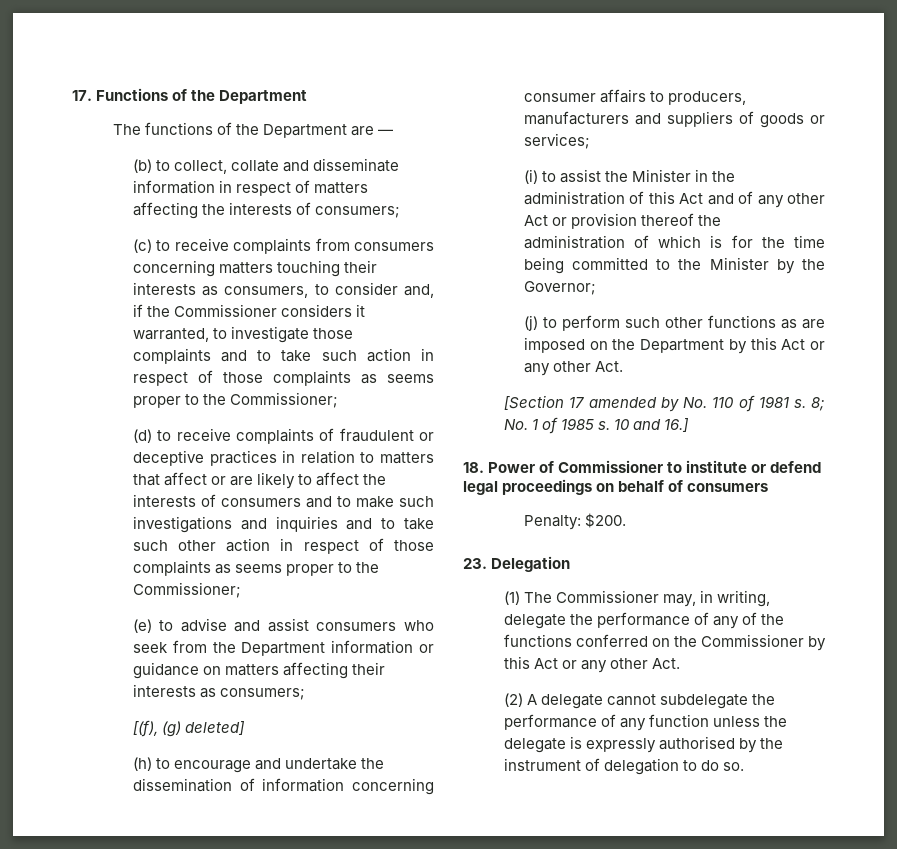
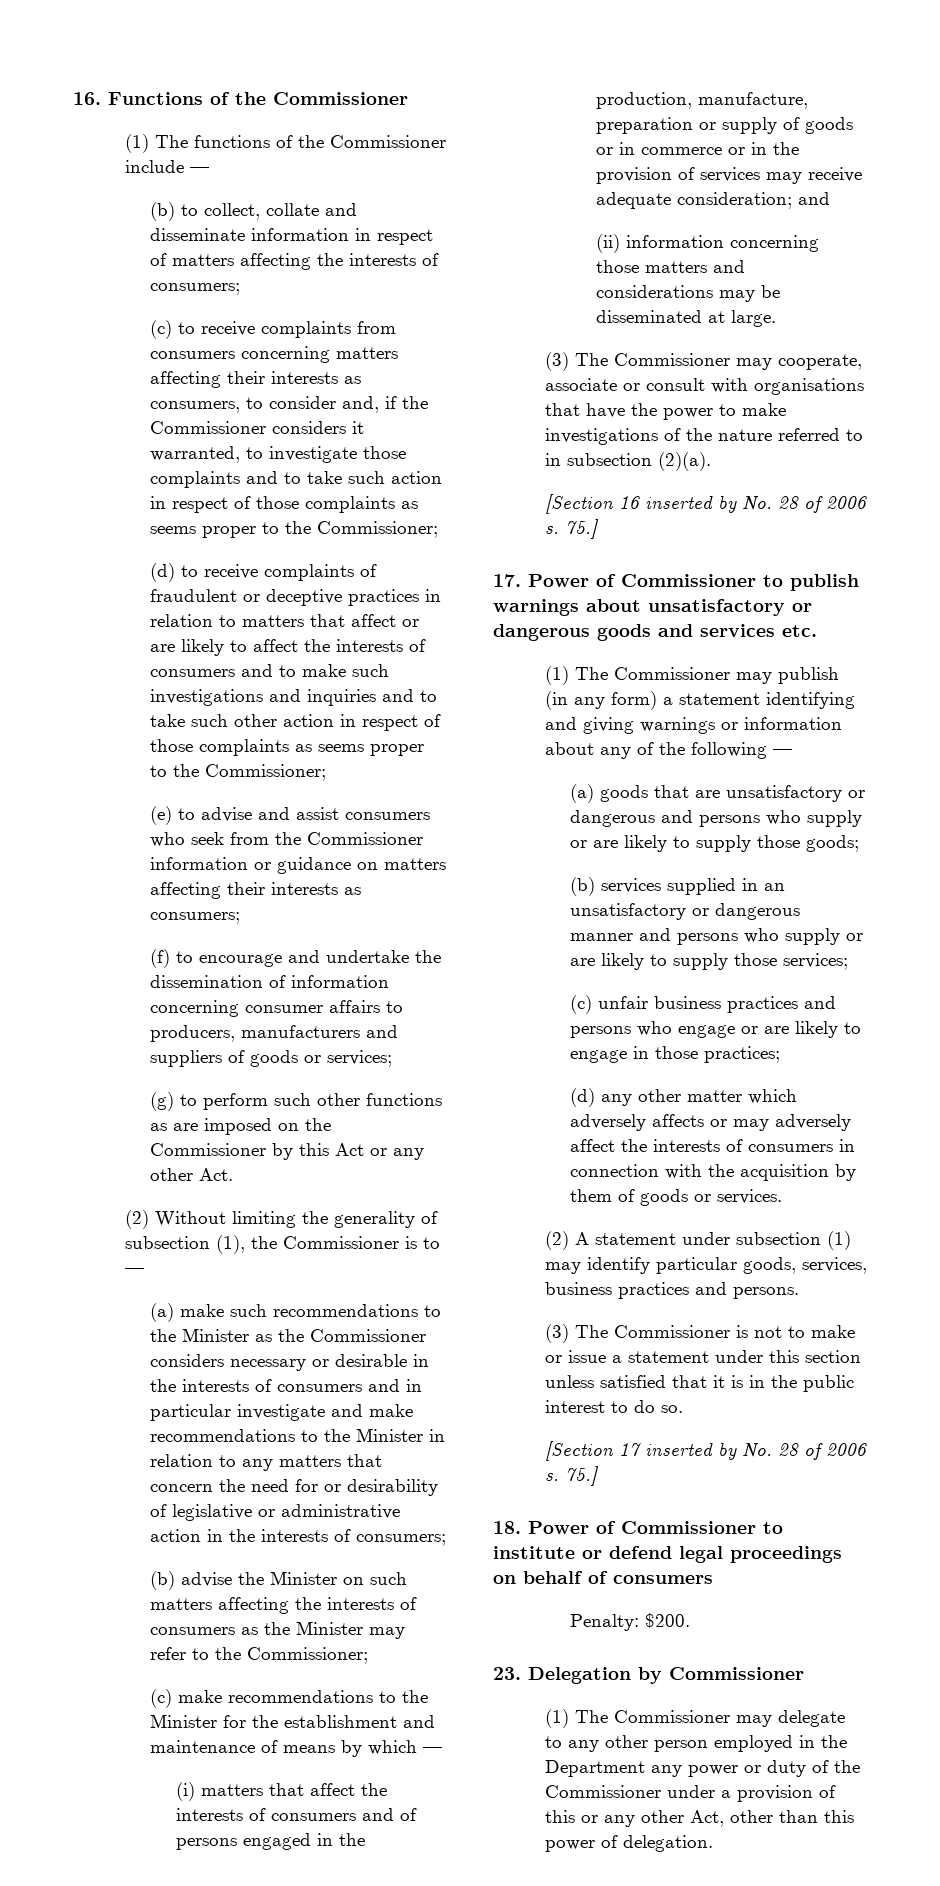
- 17. Functions of the Department
- The functions of the Department are —
+ 16. Functions of the Commissioner
+ (1) The functions of the Commissioner include —
- (c) to receive complaints from consumers concerning matters touching their interests as consumers, to consider and, if the Commissioner considers it warranted, to investigate those complaints and to take such action in respect of those complaints as seems proper to the Commissioner;
+ (c) to receive complaints from consumers concerning matters affecting their interests as consumers, to consider and, if the Commissioner considers it warranted, to investigate those complaints and to take such action in respect of those complaints as seems proper to the Commissioner;
- (e) to advise and assist consumers who seek from the Department information or guidance on matters affecting their interests as consumers;
+ (e) to advise and assist consumers who seek from the Commissioner information or guidance on matters affecting their interests as consumers;
- [(f), (g) deleted]
- (h) to encourage and undertake the dissemination of information concerning consumer affairs to producers, manufacturers and suppliers of goods or services;
+ (f) to encourage and undertake the dissemination of information concerning consumer affairs to producers, manufacturers and suppliers of goods or services;
- (i) to assist the Minister in the administration of this Act and of any other Act or provision thereof the administration of which is for the time being committed to the Minister by the Governor;
- (j) to perform such other functions as are imposed on the Department by this Act or any other Act.
+ (g) to perform such other functions as are imposed on the Commissioner by this Act or any other Act.
+ (2) Without limiting the generality of subsection (1), the Commissioner is to —
+ (a) make such recommendations to the Minister as the Commissioner considers necessary or desirable in the interests of consumers and in particular investigate and make recommendations to the Minister in relation to any matters that concern the need for or desirability of legislative or administrative action in the interests of consumers;
+ (b) advise the Minister on such matters affecting the interests of consumers as the Minister may refer to the Commissioner;
+ (c) make recommendations to the Minister for the establishment and maintenance of means by which —
+ (i) matters that affect the interests of consumers and of persons engaged in the production, manufacture, preparation or supply of goods or in commerce or in the provision of services may receive adequate consideration; and
+ (ii) information concerning those matters and considerations may be disseminated at large.
+ (3) The Commissioner may cooperate, associate or consult with organisations that have the power to make investigations of the nature referred to in subsection (2)(a).
+ [Section 16 inserted by No. 28 of 2006 s. 75.]
+ 17. Power of Commissioner to publish warnings about unsatisfactory or dangerous goods and services etc.
+ (1) The Commissioner may publish (in any form) a statement identifying and giving warnings or information about any of the following —
+ (a) goods that are unsatisfactory or dangerous and persons who supply or are likely to supply those goods;
+ (b) services supplied in an unsatisfactory or dangerous manner and persons who supply or are likely to supply those services;
+ (c) unfair business practices and persons who engage or are likely to engage in those practices;
+ (d) any other matter which adversely affects or may adversely affect the interests of consumers in connection with the acquisition by them of goods or services.
+ (2) A statement under subsection (1) may identify particular goods, services, business practices and persons.
+ (3) The Commissioner is not to make or issue a statement under this section unless satisfied that it is in the public interest to do so.
- [Section 17 amended by No. 110 of 1981 s. 8; No. 1 of 1985 s. 10 and 16.]
+ [Section 17 inserted by No. 28 of 2006 s. 75.]
- 23. Delegation
- (1) The Commissioner may, in writing, delegate the performance of any of the functions conferred on the Commissioner by this Act or any other Act.
- (2) A delegate cannot subdelegate the performance of any function unless the delegate is expressly authorised by the instrument of delegation to do so.
+ 23. Delegation by Commissioner
+ (1) The Commissioner may delegate to any other person employed in the Department any power or duty of the Commissioner under a provision of this or any other Act, other than this power of delegation.

